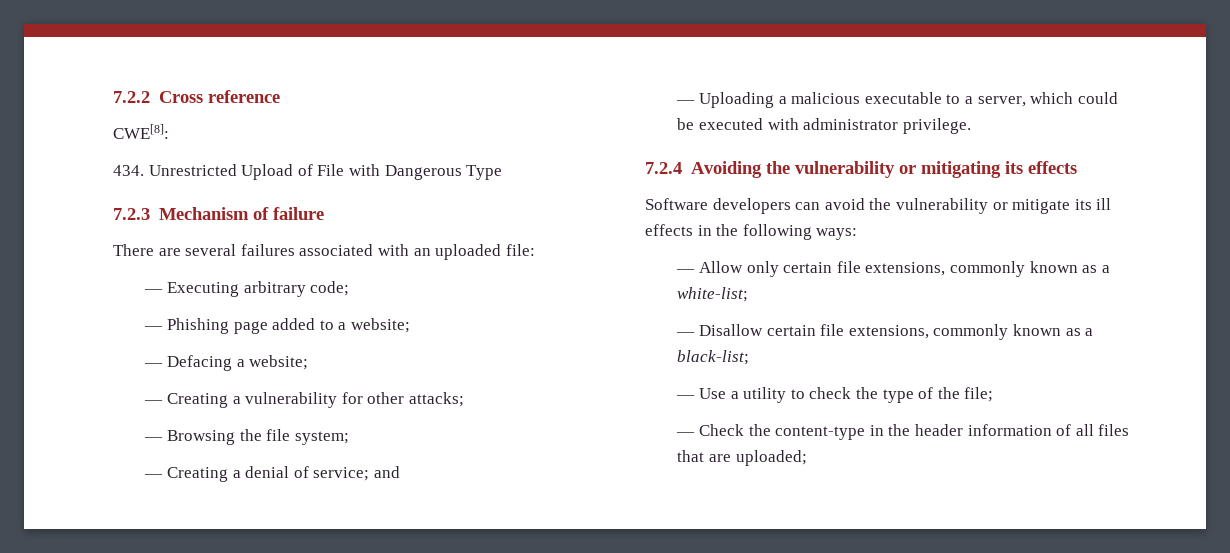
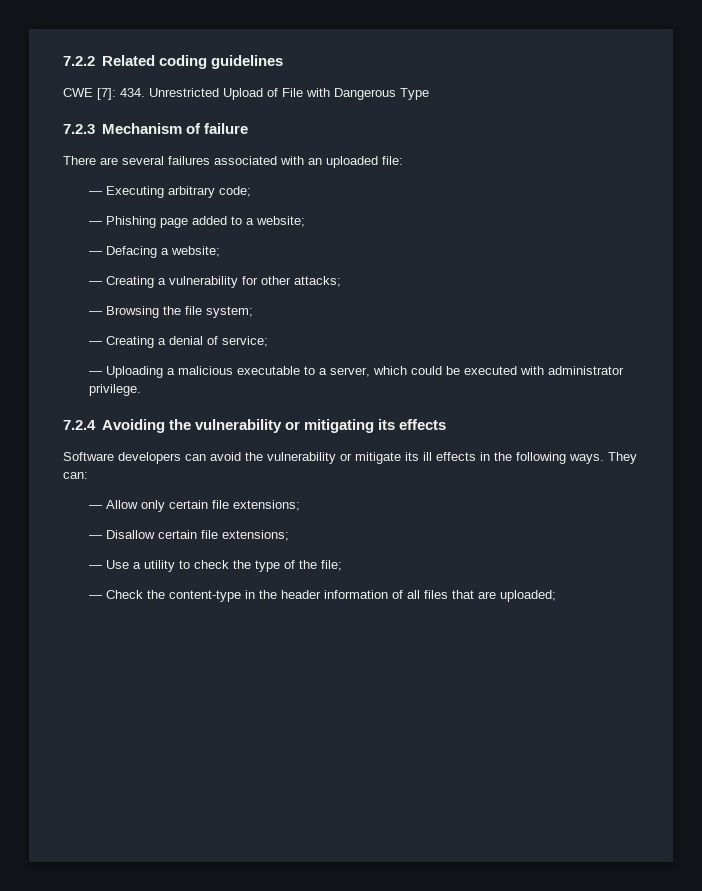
- 7.2.2 Cross reference
- CWE[8]:
- 434. Unrestricted Upload of File with Dangerous Type
+ 7.2.2 Related coding guidelines
+ CWE [7]: 434. Unrestricted Upload of File with Dangerous Type
- — Creating a denial of service; and
+ — Creating a denial of service;
- Software developers can avoid the vulnerability or mitigate its ill effects in the following ways:
+ Software developers can avoid the vulnerability or mitigate its ill effects in the following ways. They can:
- — Allow only certain file extensions, commonly known as a white-list;
- — Disallow certain file extensions, commonly known as a black-list;
+ — Allow only certain file extensions;
+ — Disallow certain file extensions;

